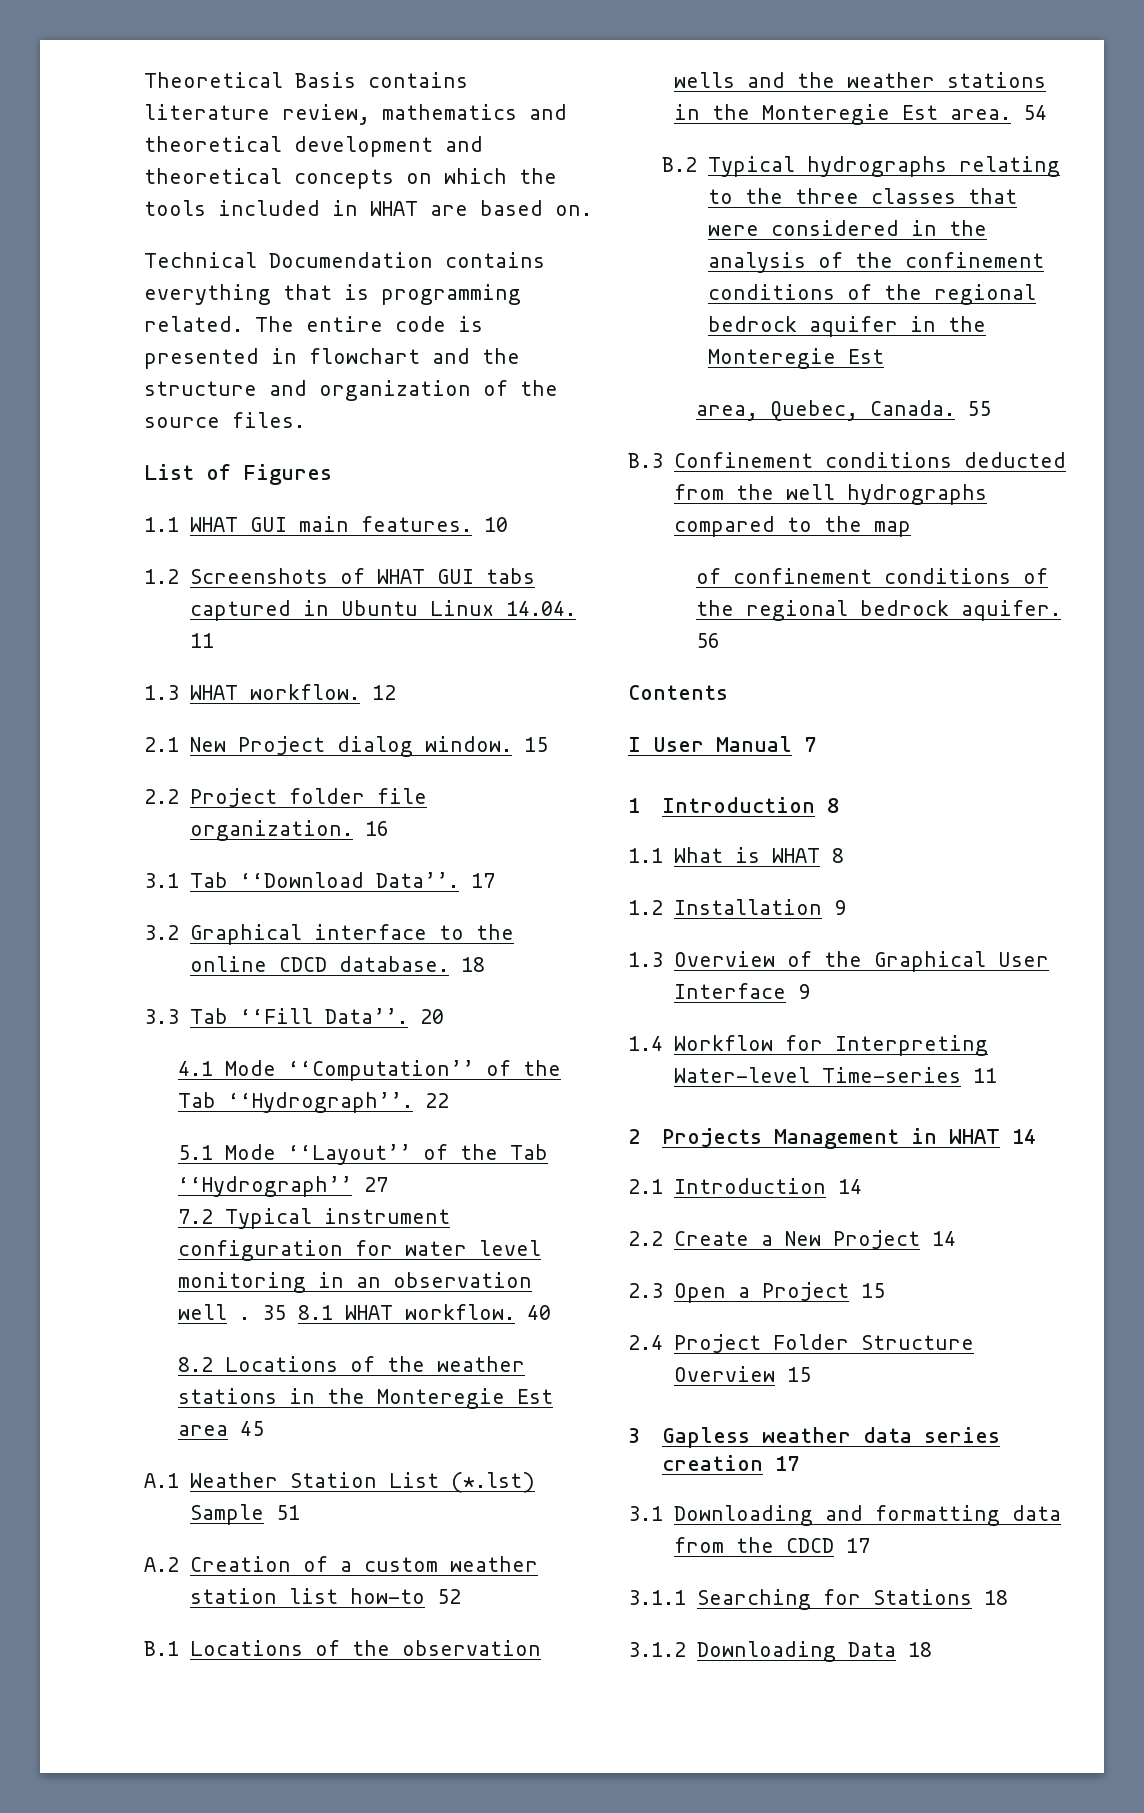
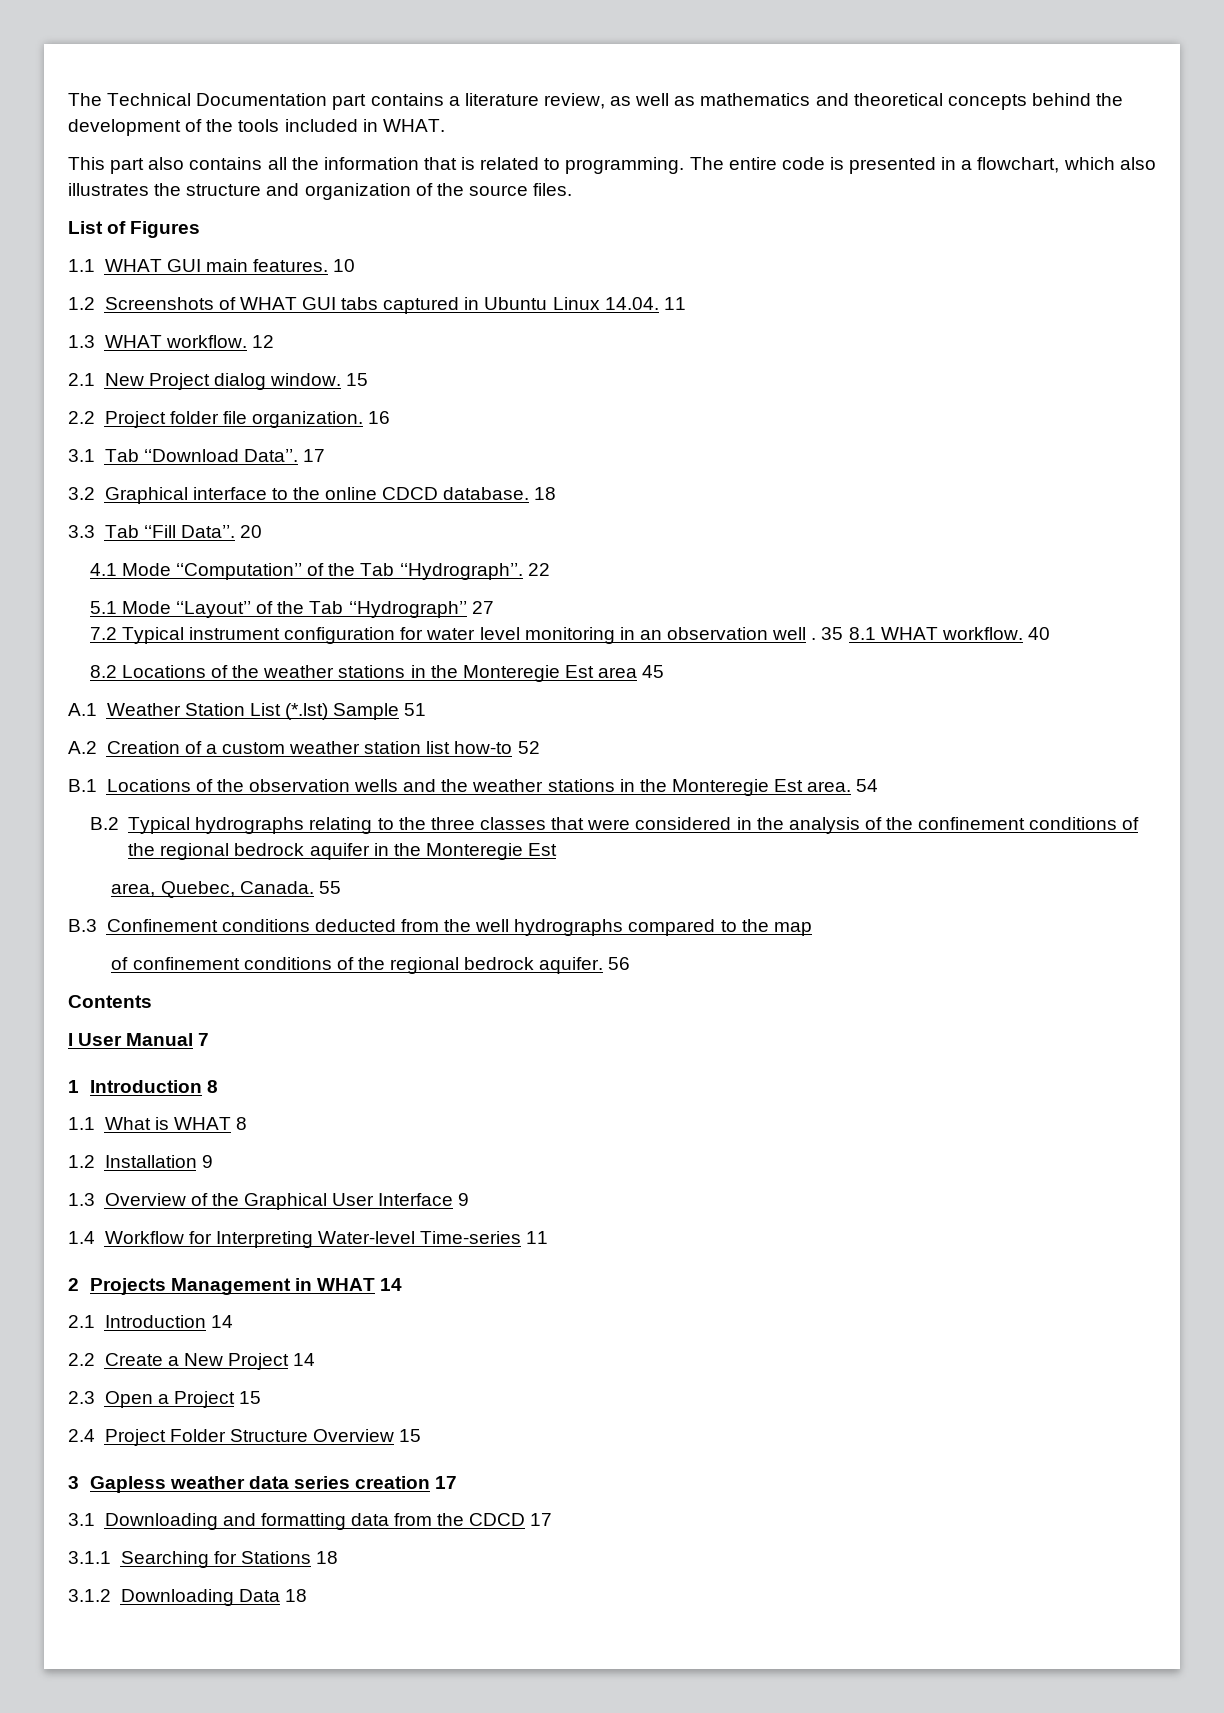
- Theoretical Basis contains literature review, mathematics and theoretical development and theoretical concepts on which the tools included in WHAT are based on.
- Technical Documendation contains everything that is programming related.
+ The Technical Documentation part contains a literature review, as well as mathematics and theoretical concepts behind the development of the tools included in WHAT.
+ This part also contains all the information that is related to programming.
- The entire code is presented in flowchart and the structure and organization of the source files.
+ The entire code is presented in a flowchart, which also illustrates the structure and organization of the source files.

